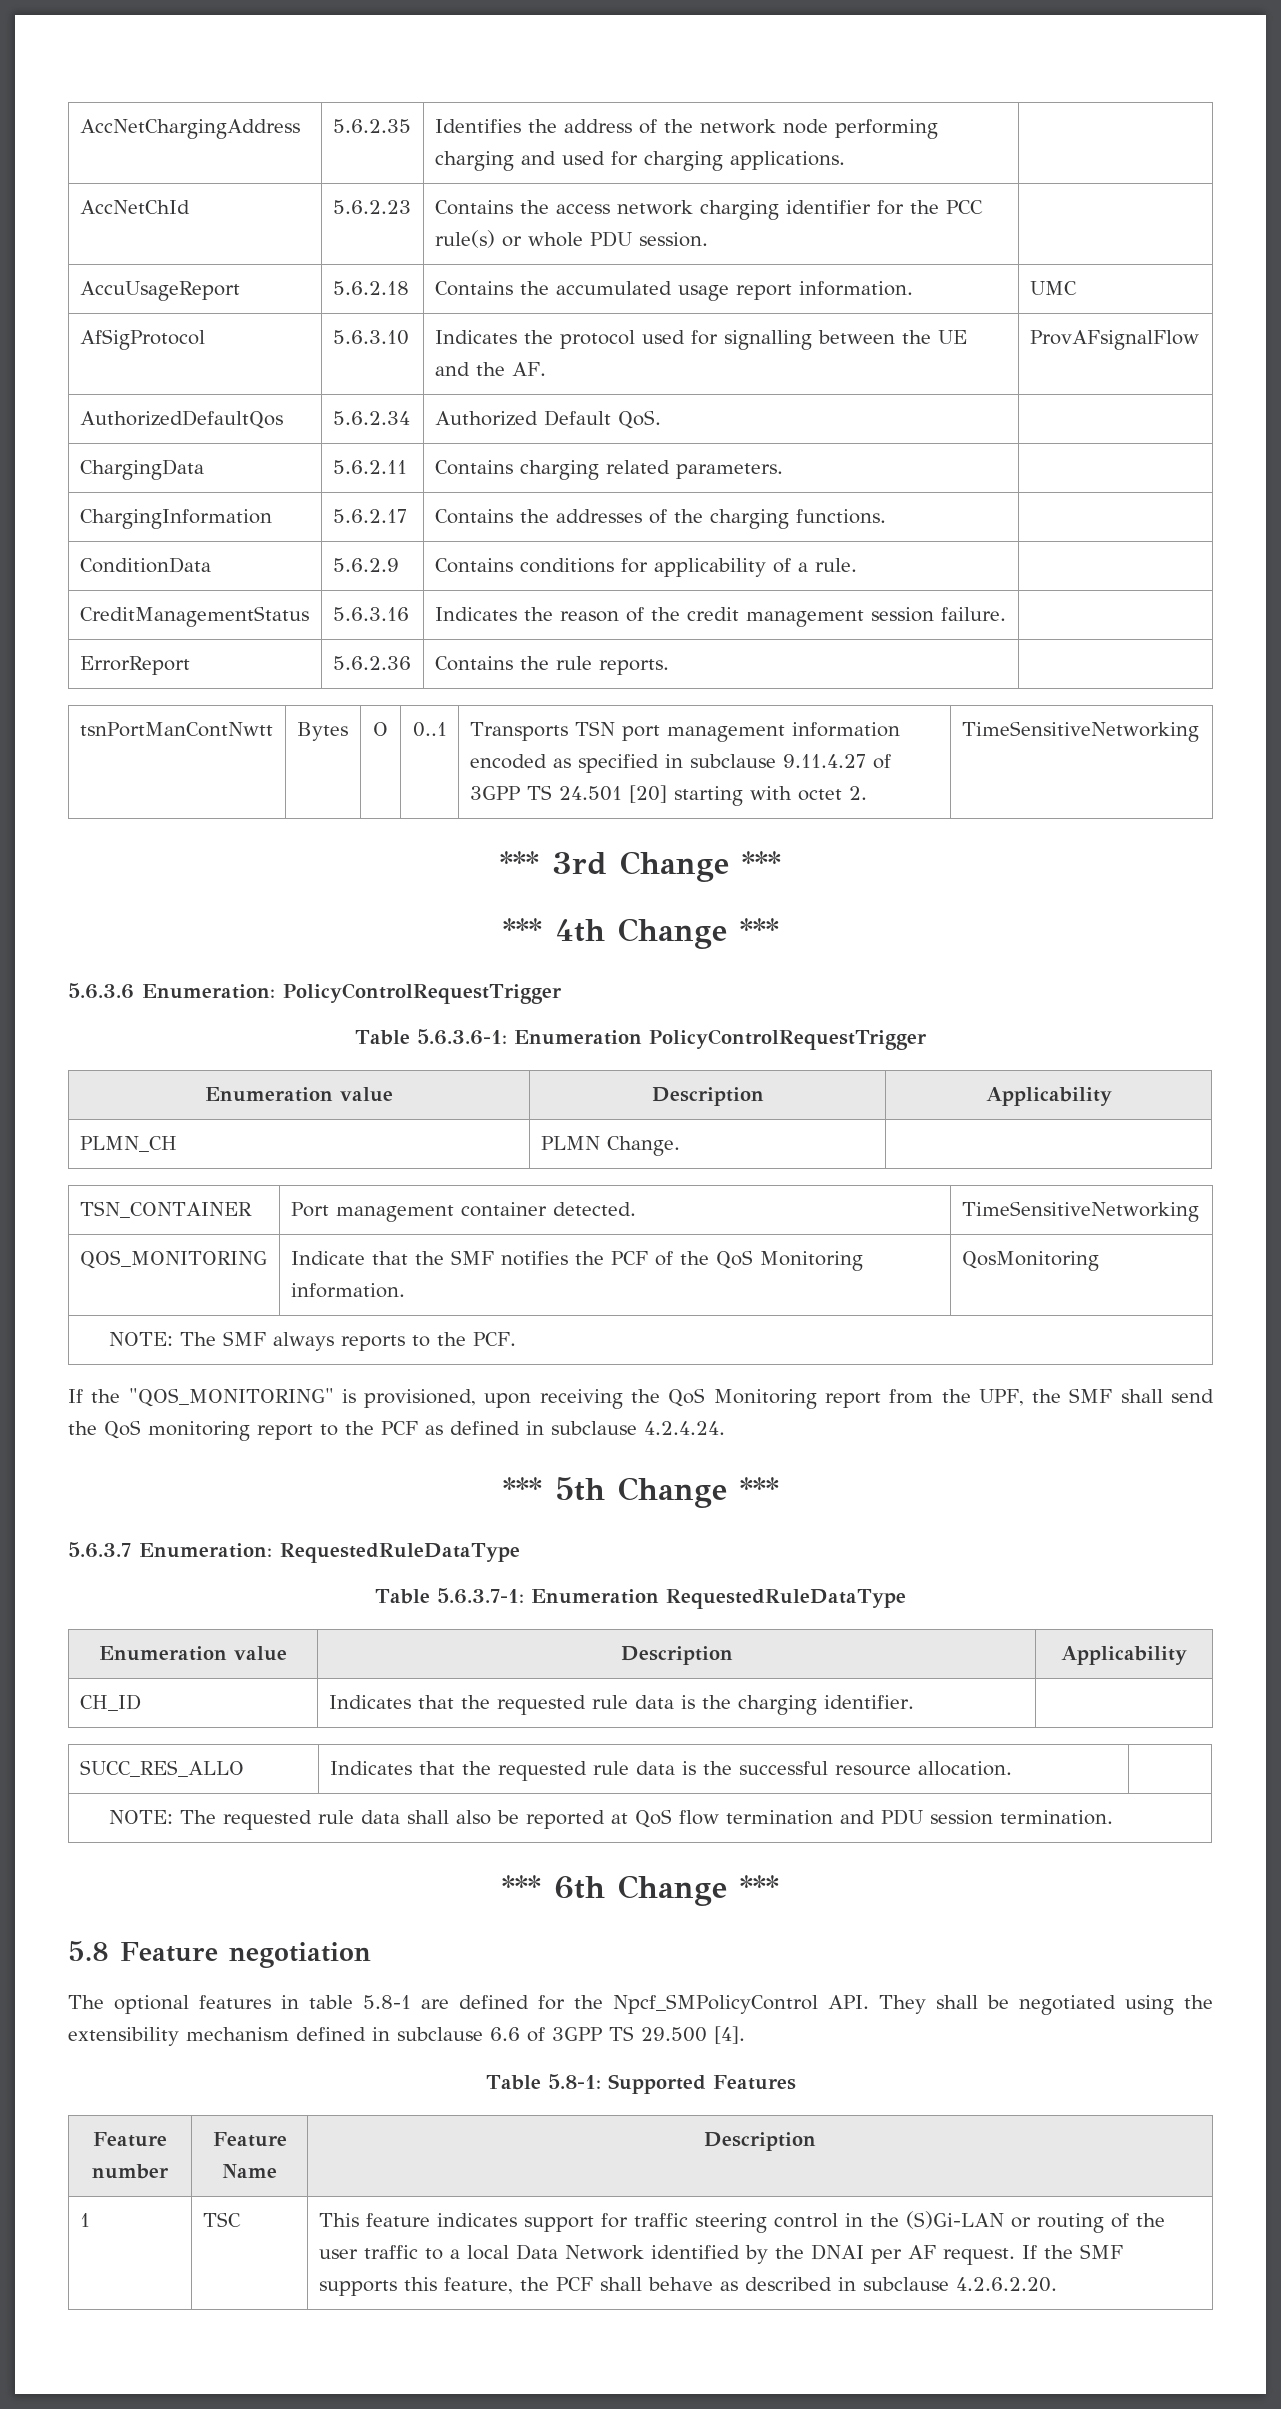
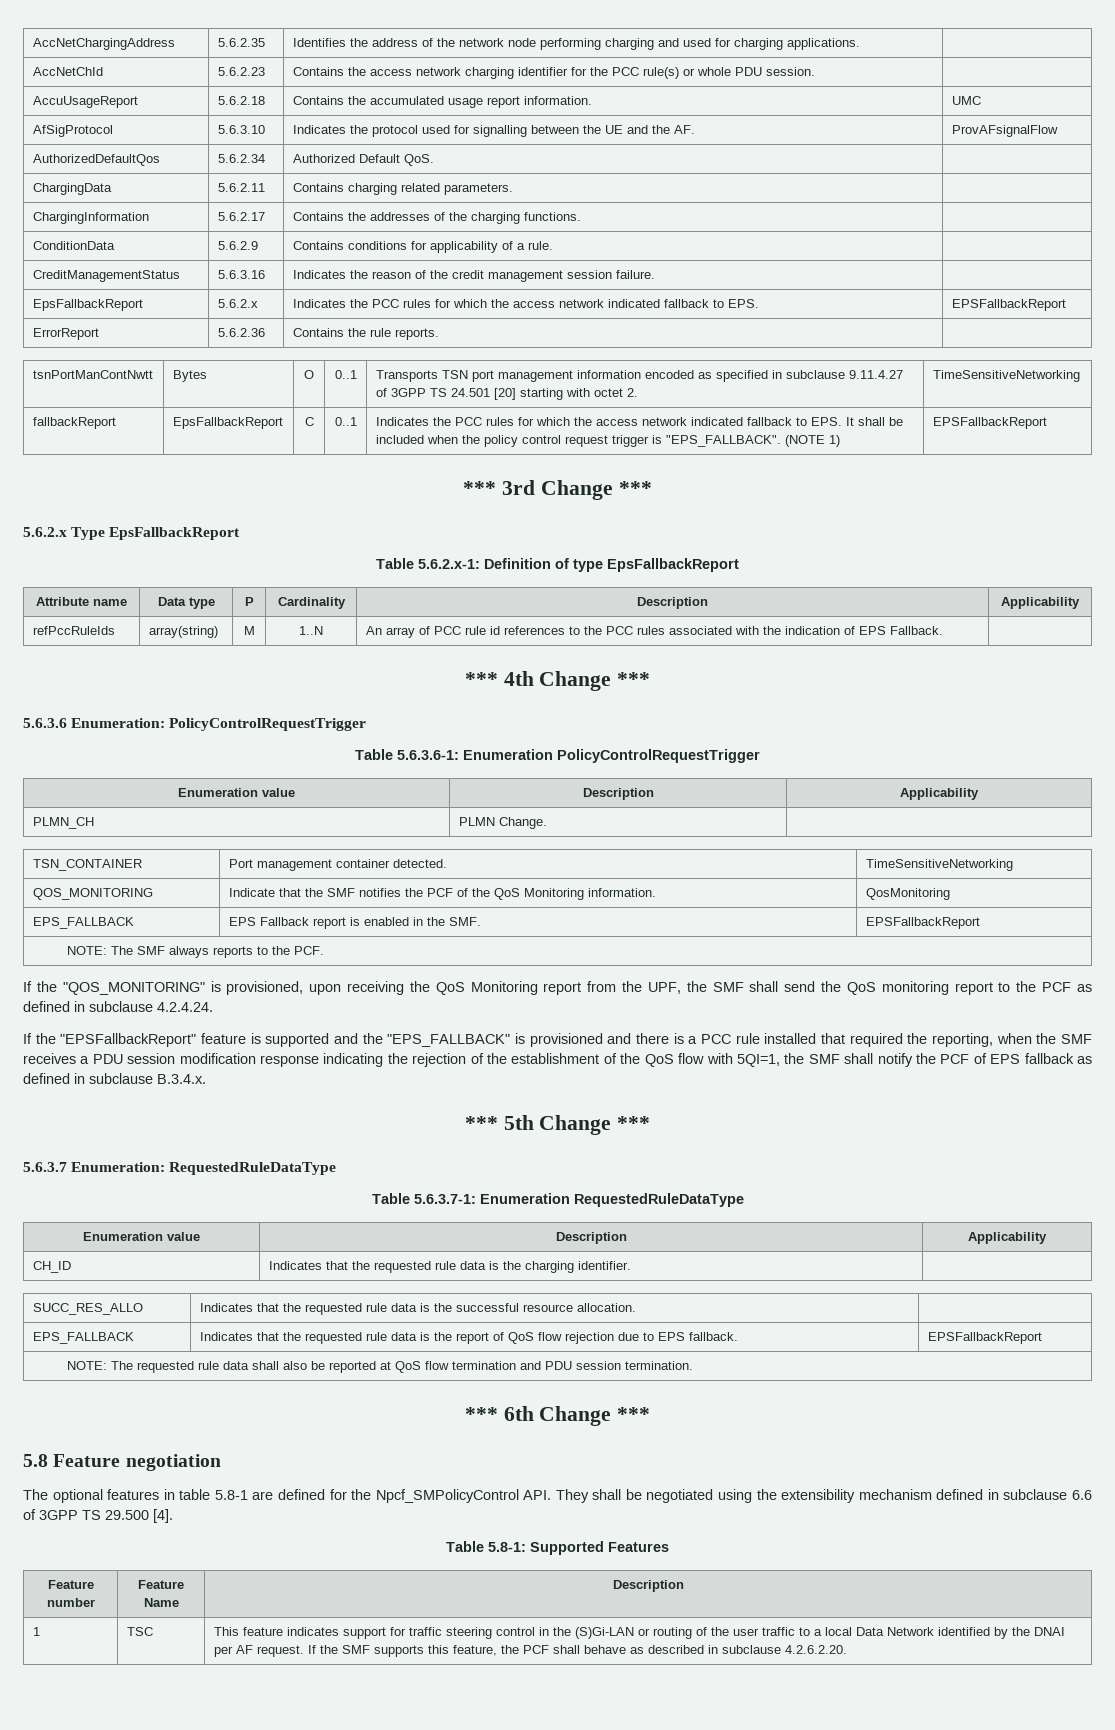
+ EpsFallbackReport | 5.6.2.x | Indicates the PCC rules for which the access network indicated fallback to EPS. | EPSFallbackReport
+ fallbackReport | EpsFallbackReport | C | 0..1 | Indicates the PCC rules for which the access network indicated fallback to EPS. It shall be included when the policy control request trigger is "EPS_FALLBACK". (NOTE 1) | EPSFallbackReport
  *** 3rd Change ***
+ 5.6.2.x Type EpsFallbackReport
+ Table 5.6.2.x-1: Definition of type EpsFallbackReport
+ Attribute name | Data type | P | Cardinality | Description | Applicability
+ refPccRuleIds | array(string) | M | 1..N | An array of PCC rule id references to the PCC rules associated with the indication of EPS Fallback. |
+ EPS_FALLBACK | EPS Fallback report is enabled in the SMF. | EPSFallbackReport
+ If the "EPSFallbackReport" feature is supported and the "EPS_FALLBACK" is provisioned and there is a PCC rule installed that required the reporting, when the SMF receives a PDU session modification response indicating the rejection of the establishment of the QoS flow with 5QI=1, the SMF shall notify the PCF of EPS fallback as defined in subclause B.3.4.x.
+ EPS_FALLBACK | Indicates that the requested rule data is the report of QoS flow rejection due to EPS fallback. | EPSFallbackReport

